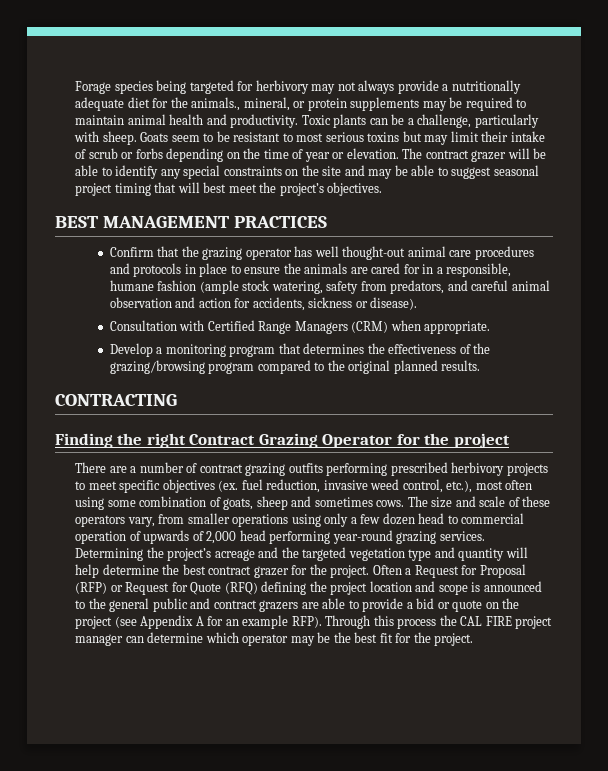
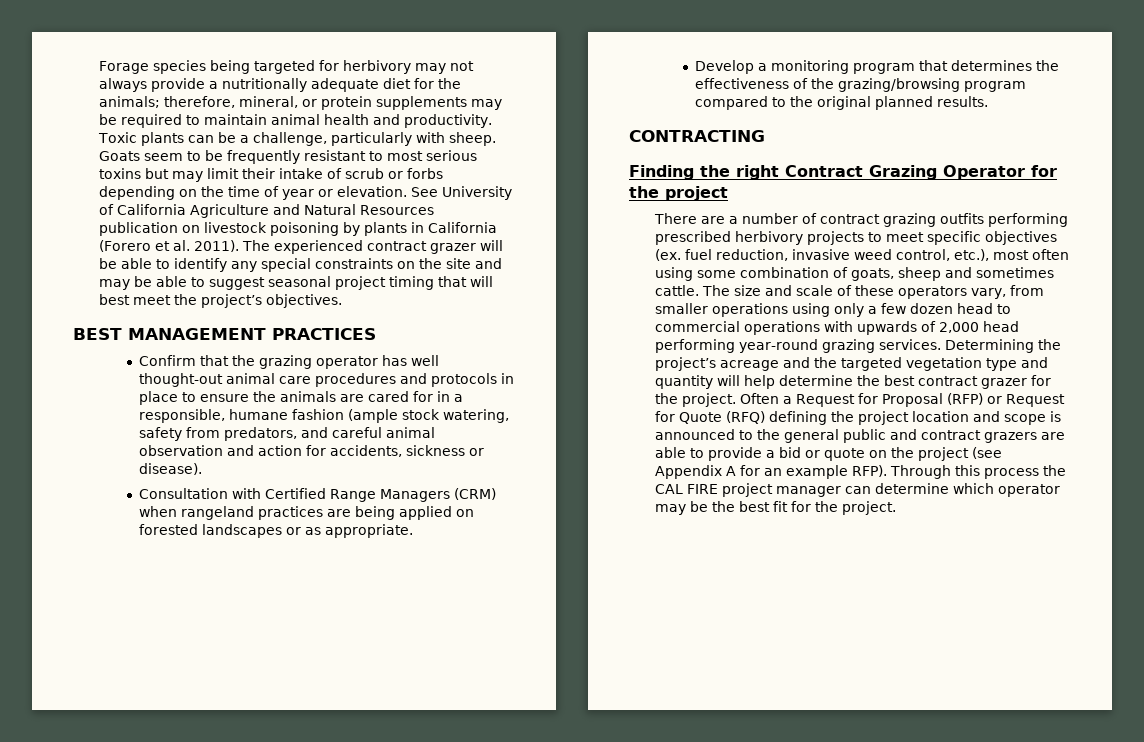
- Forage species being targeted for herbivory may not always provide a nutritionally adequate diet for the animals., mineral, or protein supplements may be required to maintain animal health and productivity.
+ Forage species being targeted for herbivory may not always provide a nutritionally adequate diet for the animals; therefore, mineral, or protein supplements may be required to maintain animal health and productivity.
- Goats seem to be resistant to most serious toxins but may limit their intake of scrub or forbs depending on the time of year or elevation.
+ Goats seem to be frequently resistant to most serious toxins but may limit their intake of scrub or forbs depending on the time of year or elevation.
- The contract grazer will be able to identify any special constraints on the site and may be able to suggest seasonal project timing that will best meet the project’s objectives.
+ See University of California Agriculture and Natural Resources publication on livestock poisoning by plants in California (Forero et al. 2011). The experienced contract grazer will be able to identify any special constraints on the site and may be able to suggest seasonal project timing that will best meet the project’s objectives.
- Consultation with Certified Range Managers (CRM) when appropriate.
+ Consultation with Certified Range Managers (CRM) when rangeland practices are being applied on forested landscapes or as appropriate.
- There are a number of contract grazing outfits performing prescribed herbivory projects to meet specific objectives (ex. fuel reduction, invasive weed control, etc.), most often using some combination of goats, sheep and sometimes cows.
+ There are a number of contract grazing outfits performing prescribed herbivory projects to meet specific objectives (ex. fuel reduction, invasive weed control, etc.), most often using some combination of goats, sheep and sometimes cattle.
- The size and scale of these operators vary, from smaller operations using only a few dozen head to commercial operation of upwards of 2,000 head performing year-round grazing services.
+ The size and scale of these operators vary, from smaller operations using only a few dozen head to commercial operations with upwards of 2,000 head performing year-round grazing services.

